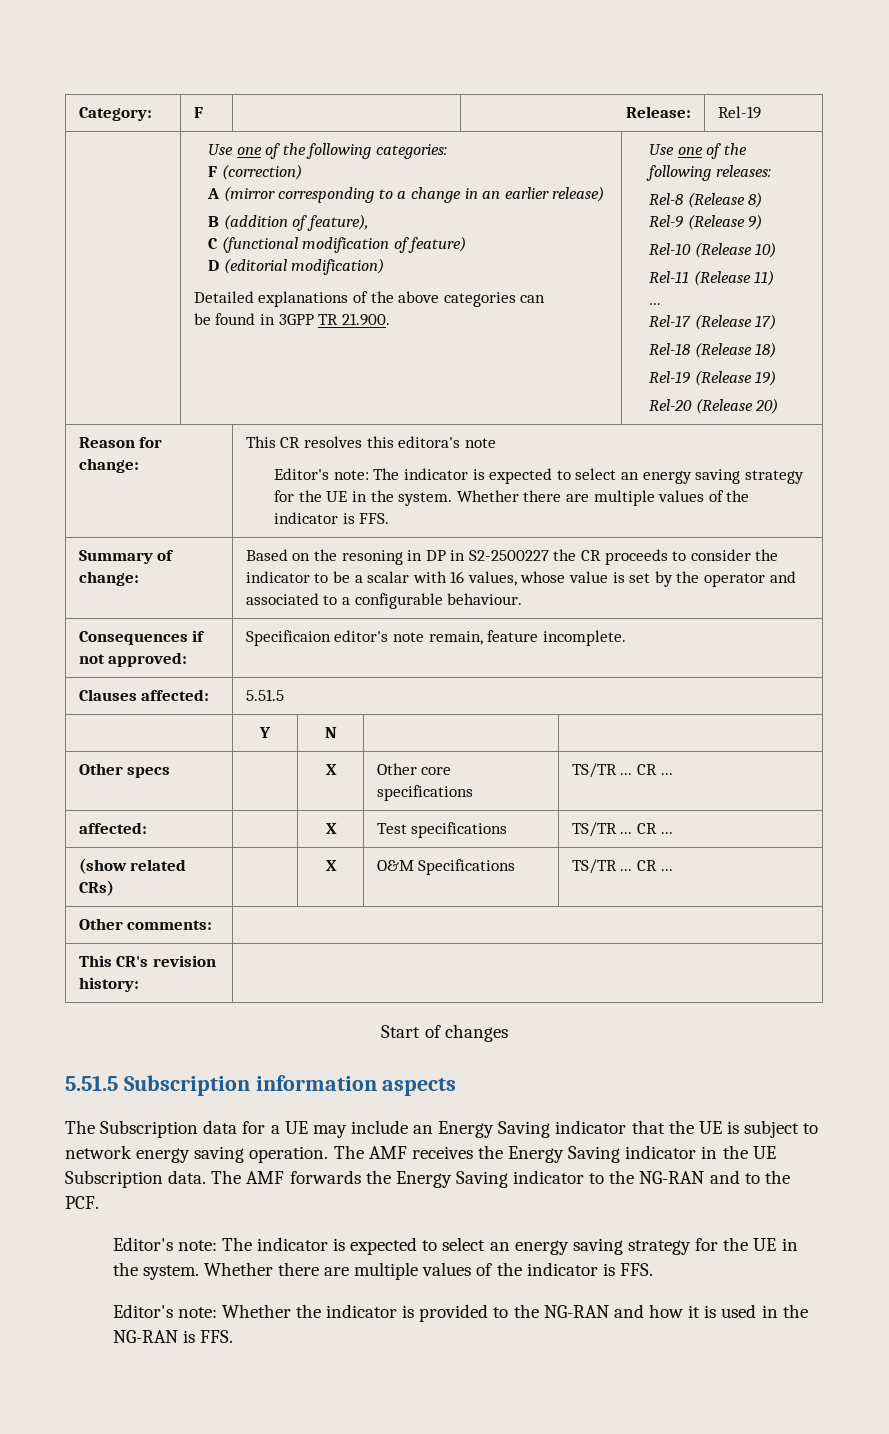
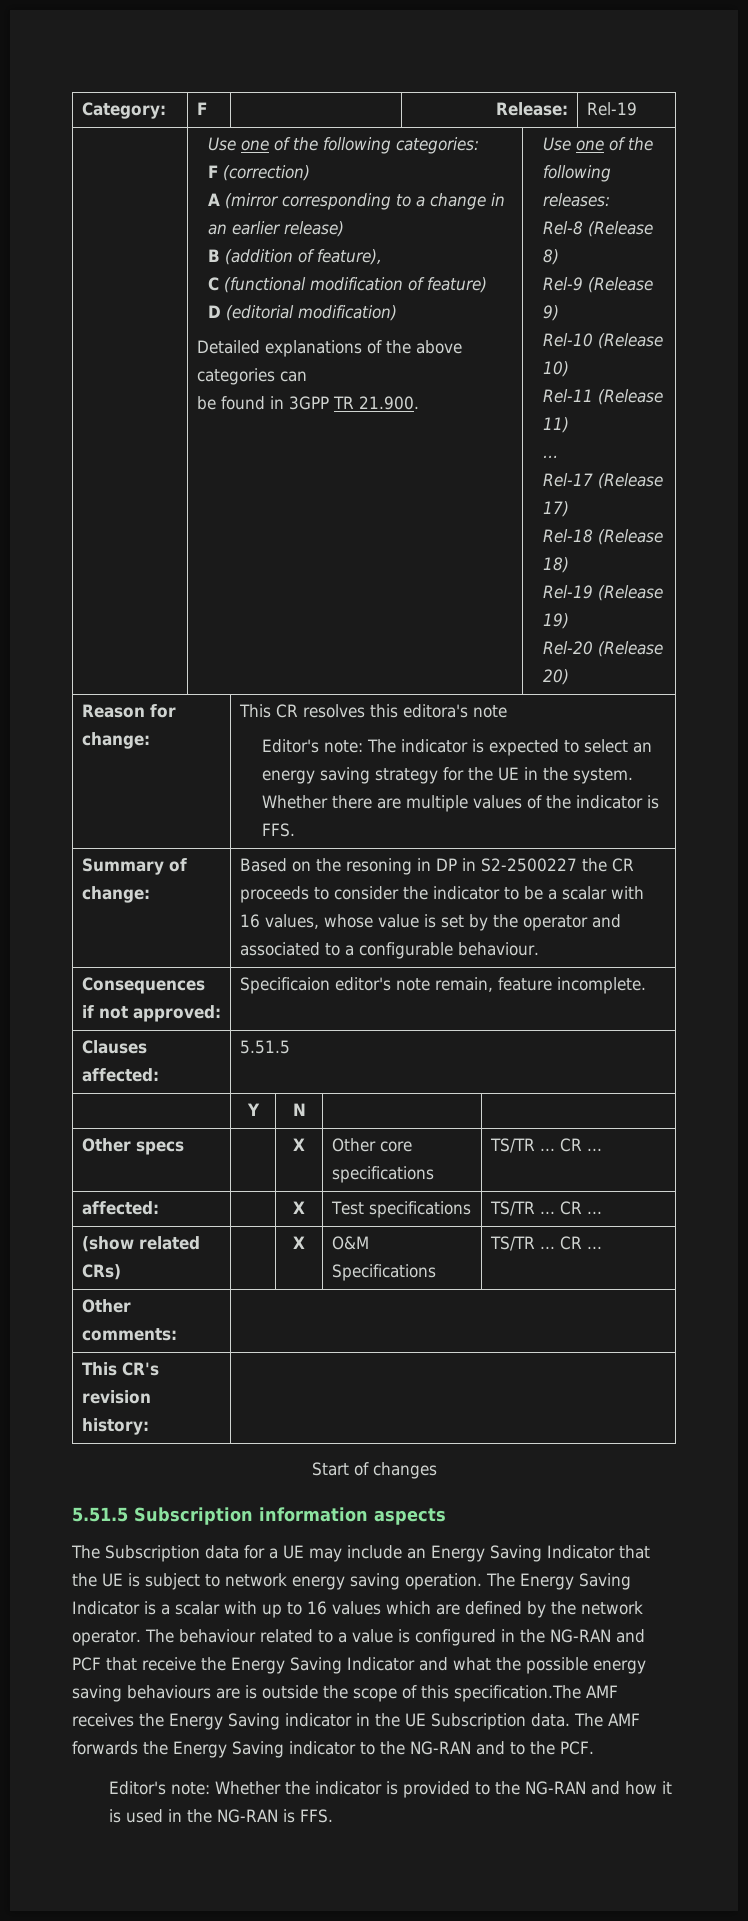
- The Subscription data for a UE may include an Energy Saving indicator that the UE is subject to network energy saving operation.
+ The Subscription data for a UE may include an Energy Saving Indicator that the UE is subject to network energy saving operation.
- The AMF receives the Energy Saving indicator in the UE Subscription data.
+ The Energy Saving Indicator is a scalar with up to 16 values which are defined by the network operator. The behaviour related to a value is configured in the NG-RAN and PCF that receive the Energy Saving Indicator and what the possible energy saving behaviours are is outside the scope of this specification.The AMF receives the Energy Saving indicator in the UE Subscription data.
  The AMF forwards the Energy Saving indicator to the NG-RAN and to the PCF.
- Editor's note: The indicator is expected to select an energy saving strategy for the UE in the system. Whether there are multiple values of the indicator is FFS.

